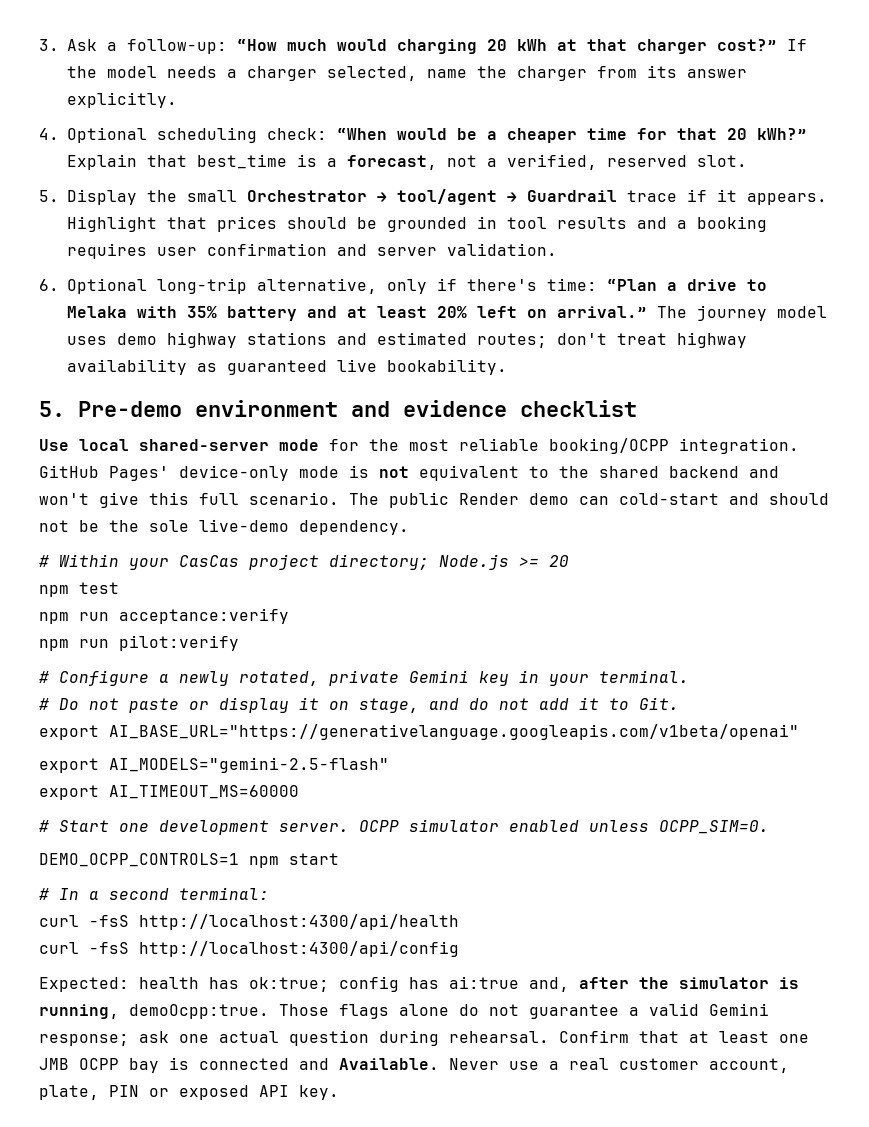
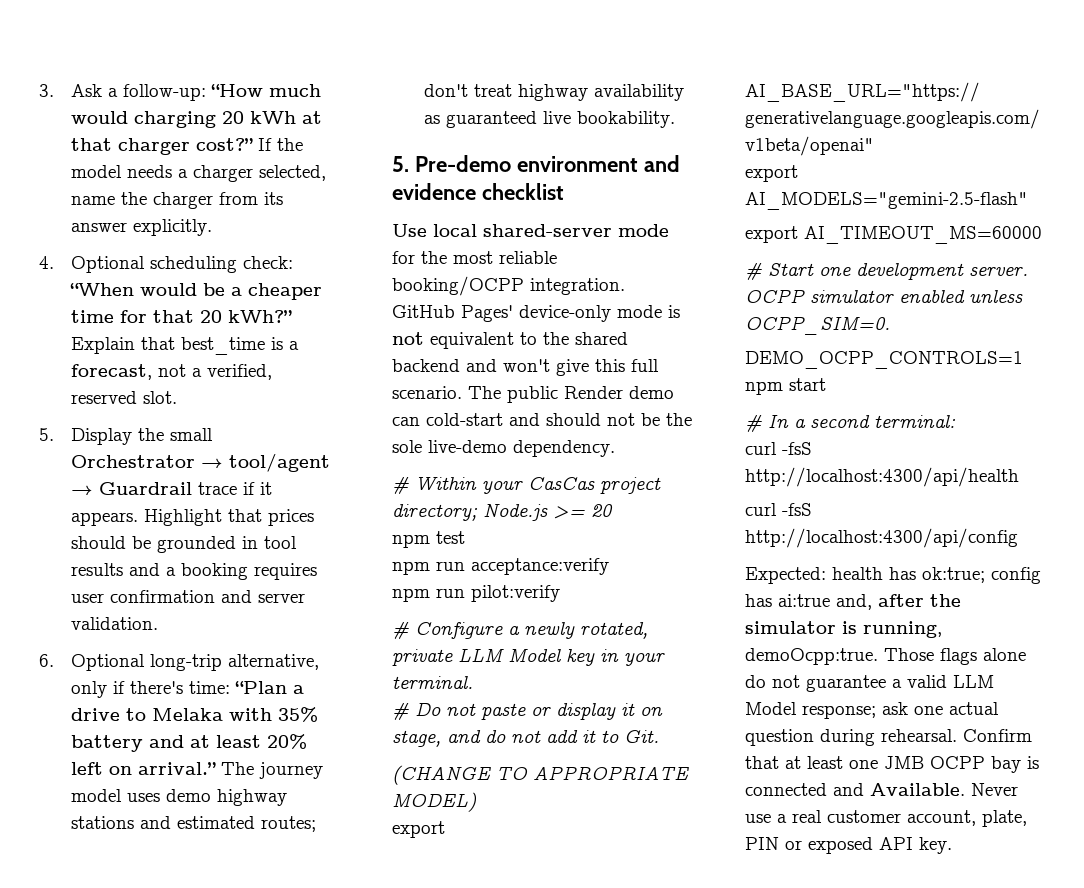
- # Configure a newly rotated, private Gemini key in your terminal.
+ # Configure a newly rotated, private LLM Model key in your terminal.
+ (CHANGE TO APPROPRIATE MODEL)
- Those flags alone do not guarantee a valid Gemini response; ask one actual question during rehearsal.
+ Those flags alone do not guarantee a valid LLM Model response; ask one actual question during rehearsal.

